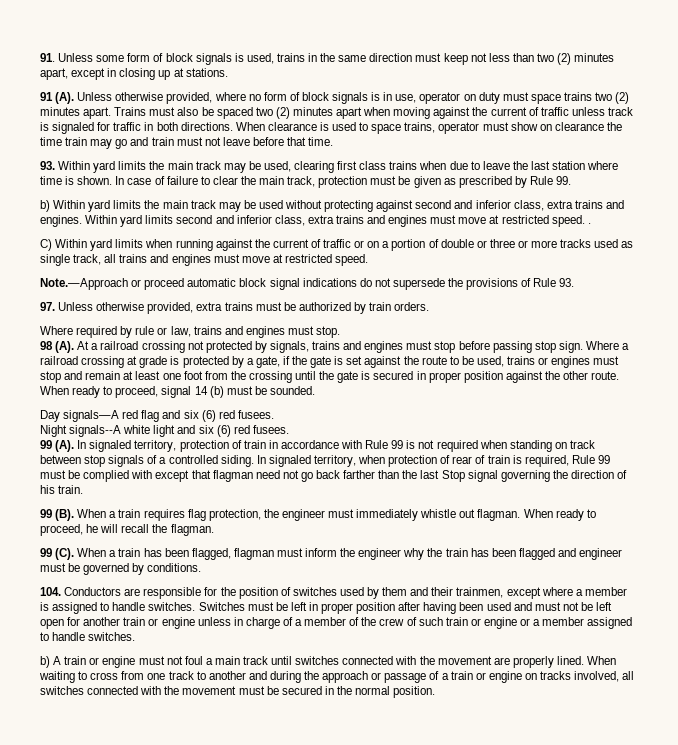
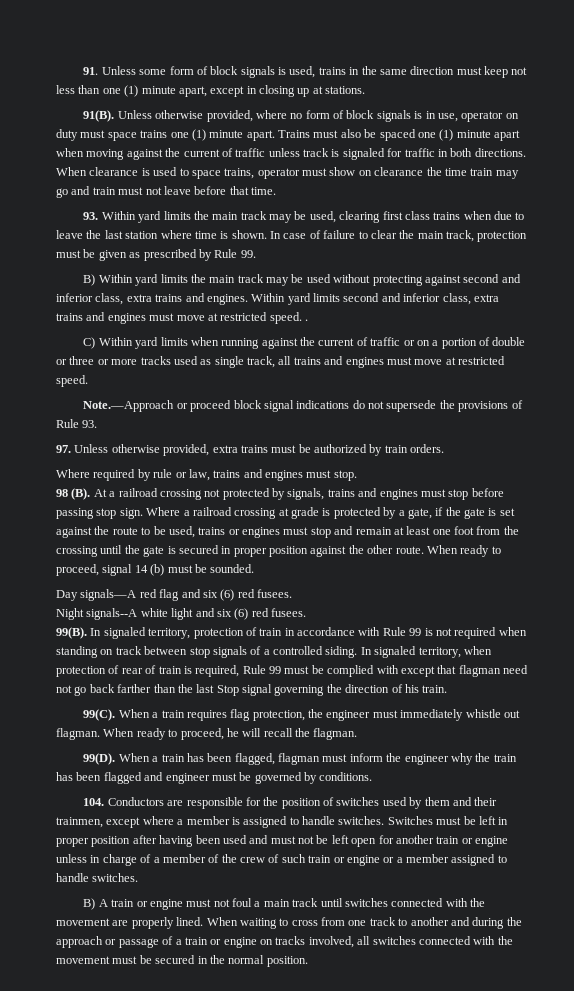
- 91. Unless some form of block signals is used, trains in the same direction must keep not less than two (2) minutes apart, except in closing up at stations.
+ 91. Unless some form of block signals is used, trains in the same direction must keep not less than one (1) minute apart, except in closing up at stations.
- 91 (A). Unless otherwise provided, where no form of block signals is in use, operator on duty must space trains two (2) minutes apart.
+ 91(B). Unless otherwise provided, where no form of block signals is in use, operator on duty must space trains one (1) minute apart.
- Trains must also be spaced two (2) minutes apart when moving against the current of traffic unless track is signaled for traffic in both directions.
+ Trains must also be spaced one (1) minute apart when moving against the current of traffic unless track is signaled for traffic in both directions.
- b) Within yard limits the main track may be used without protecting against second and inferior class, extra trains and engines.
+ B) Within yard limits the main track may be used without protecting against second and inferior class, extra trains and engines.
- Note.—Approach or proceed automatic block signal indications do not supersede the provisions of Rule 93.
+ Note.—Approach or proceed block signal indications do not supersede the provisions of Rule 93.
- 98 (A). At a railroad crossing not protected by signals, trains and engines must stop before passing stop sign.
+ 98 (B). At a railroad crossing not protected by signals, trains and engines must stop before passing stop sign.
- 99 (A). In signaled territory, protection of train in accordance with Rule 99 is not required when standing on track between stop signals of a controlled siding.
+ 99(B). In signaled territory, protection of train in accordance with Rule 99 is not required when standing on track between stop signals of a controlled siding.
- 99 (B). When a train requires flag protection, the engineer must immediately whistle out flagman.
+ 99(C). When a train requires flag protection, the engineer must immediately whistle out flagman.
- 99 (C). When a train has been flagged, flagman must inform the engineer why the train has been flagged and engineer must be governed by conditions.
+ 99(D). When a train has been flagged, flagman must inform the engineer why the train has been flagged and engineer must be governed by conditions.
- b) A train or engine must not foul a main track until switches connected with the movement are properly lined.
+ B) A train or engine must not foul a main track until switches connected with the movement are properly lined.

